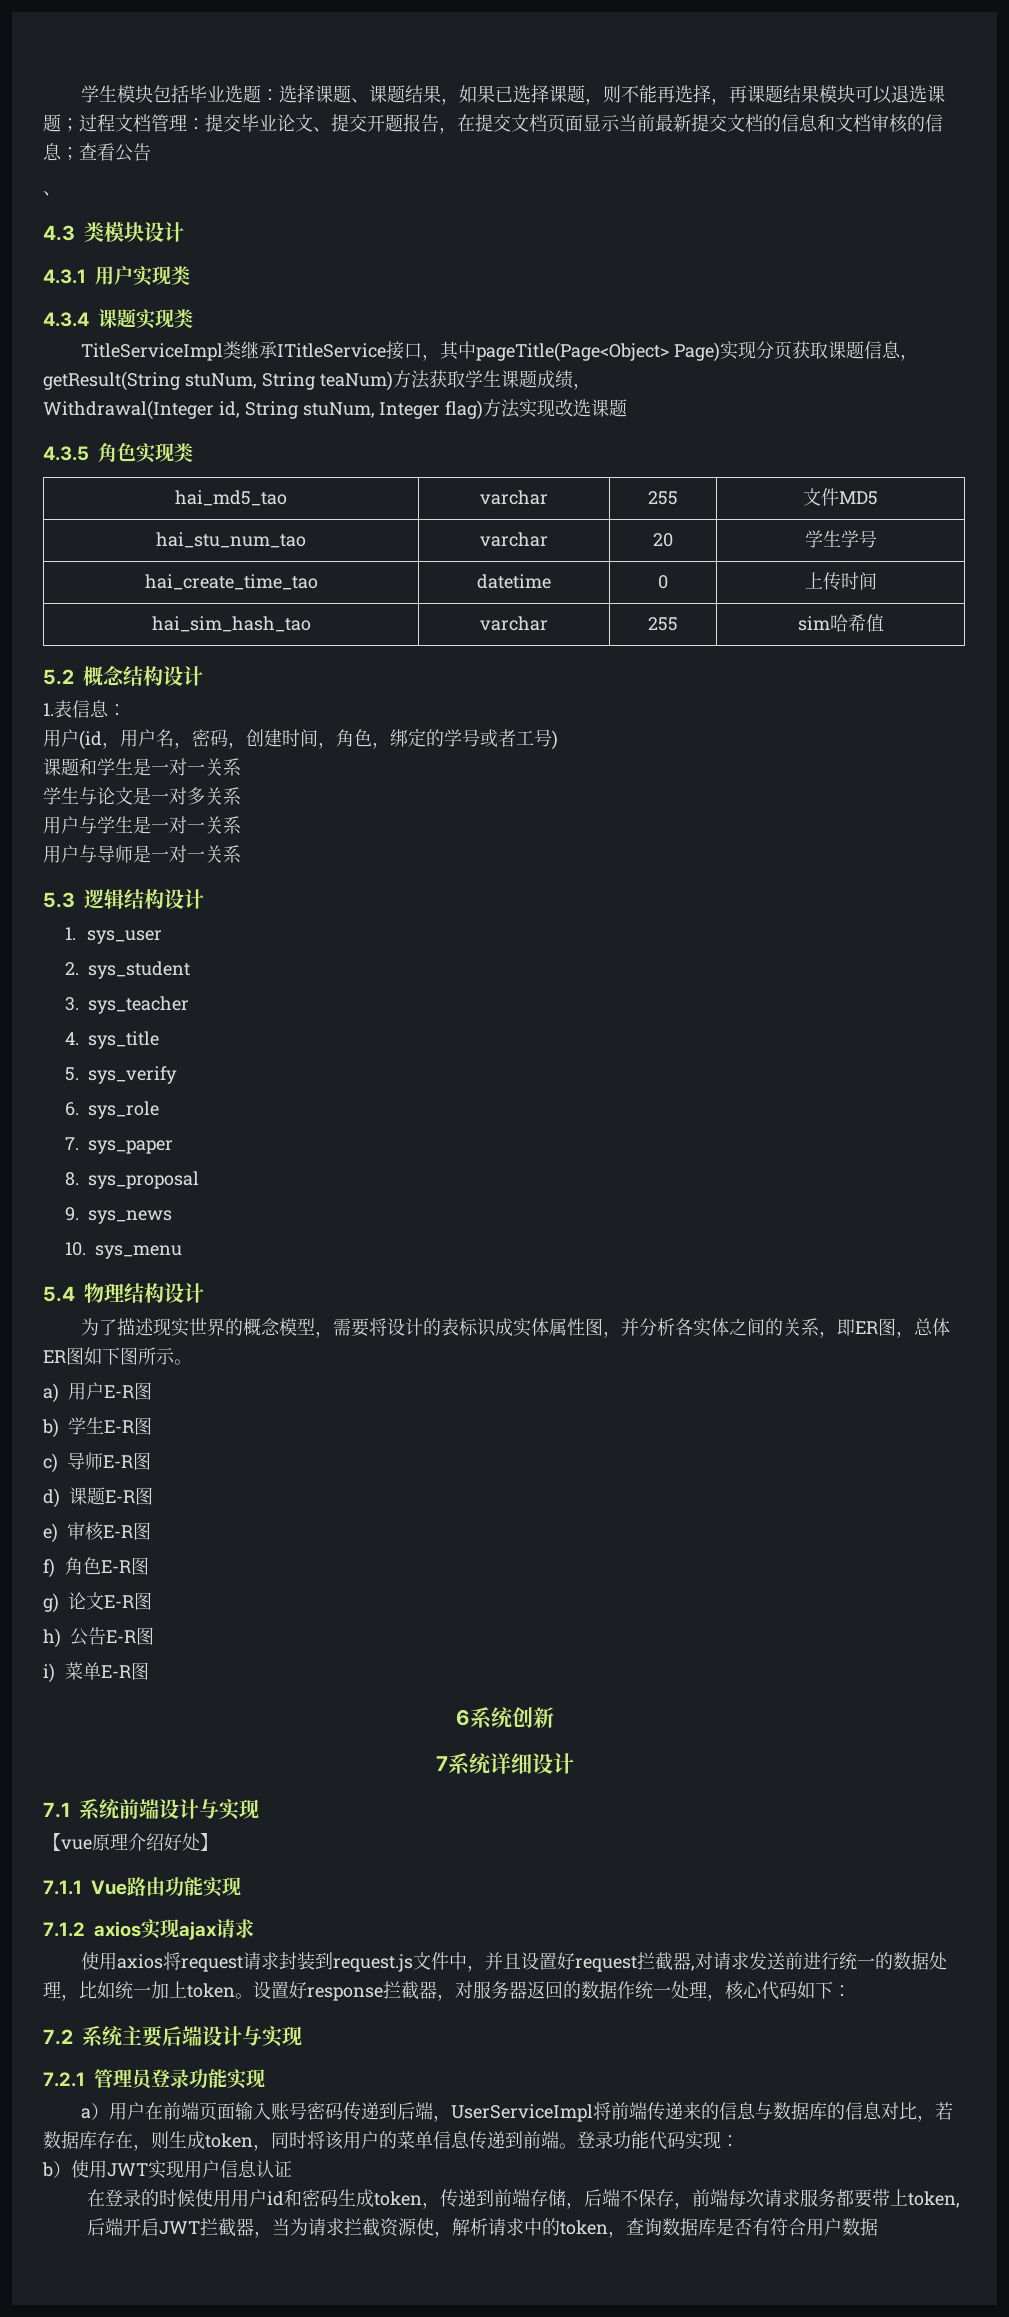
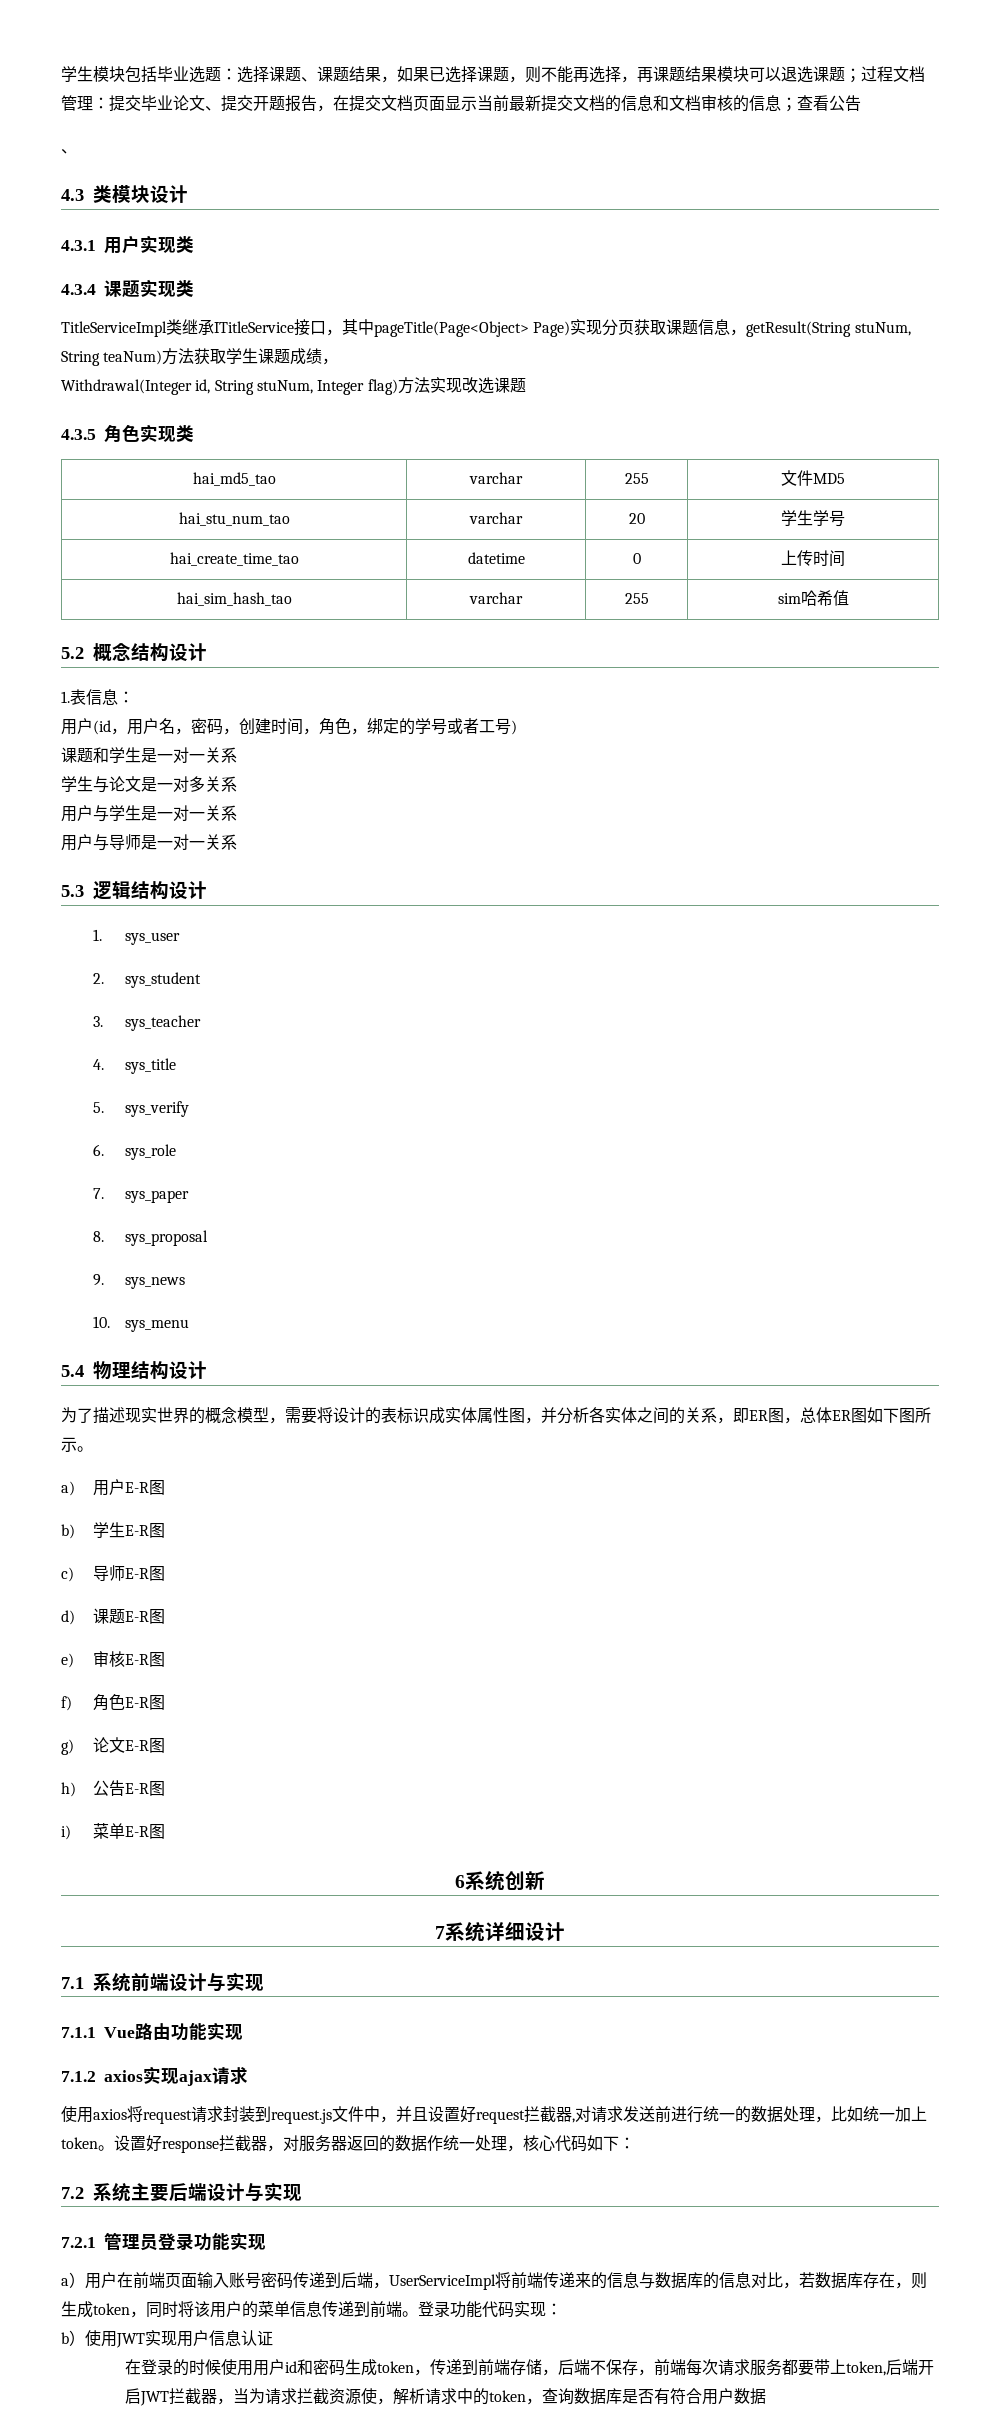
- 【vue原理介绍好处】

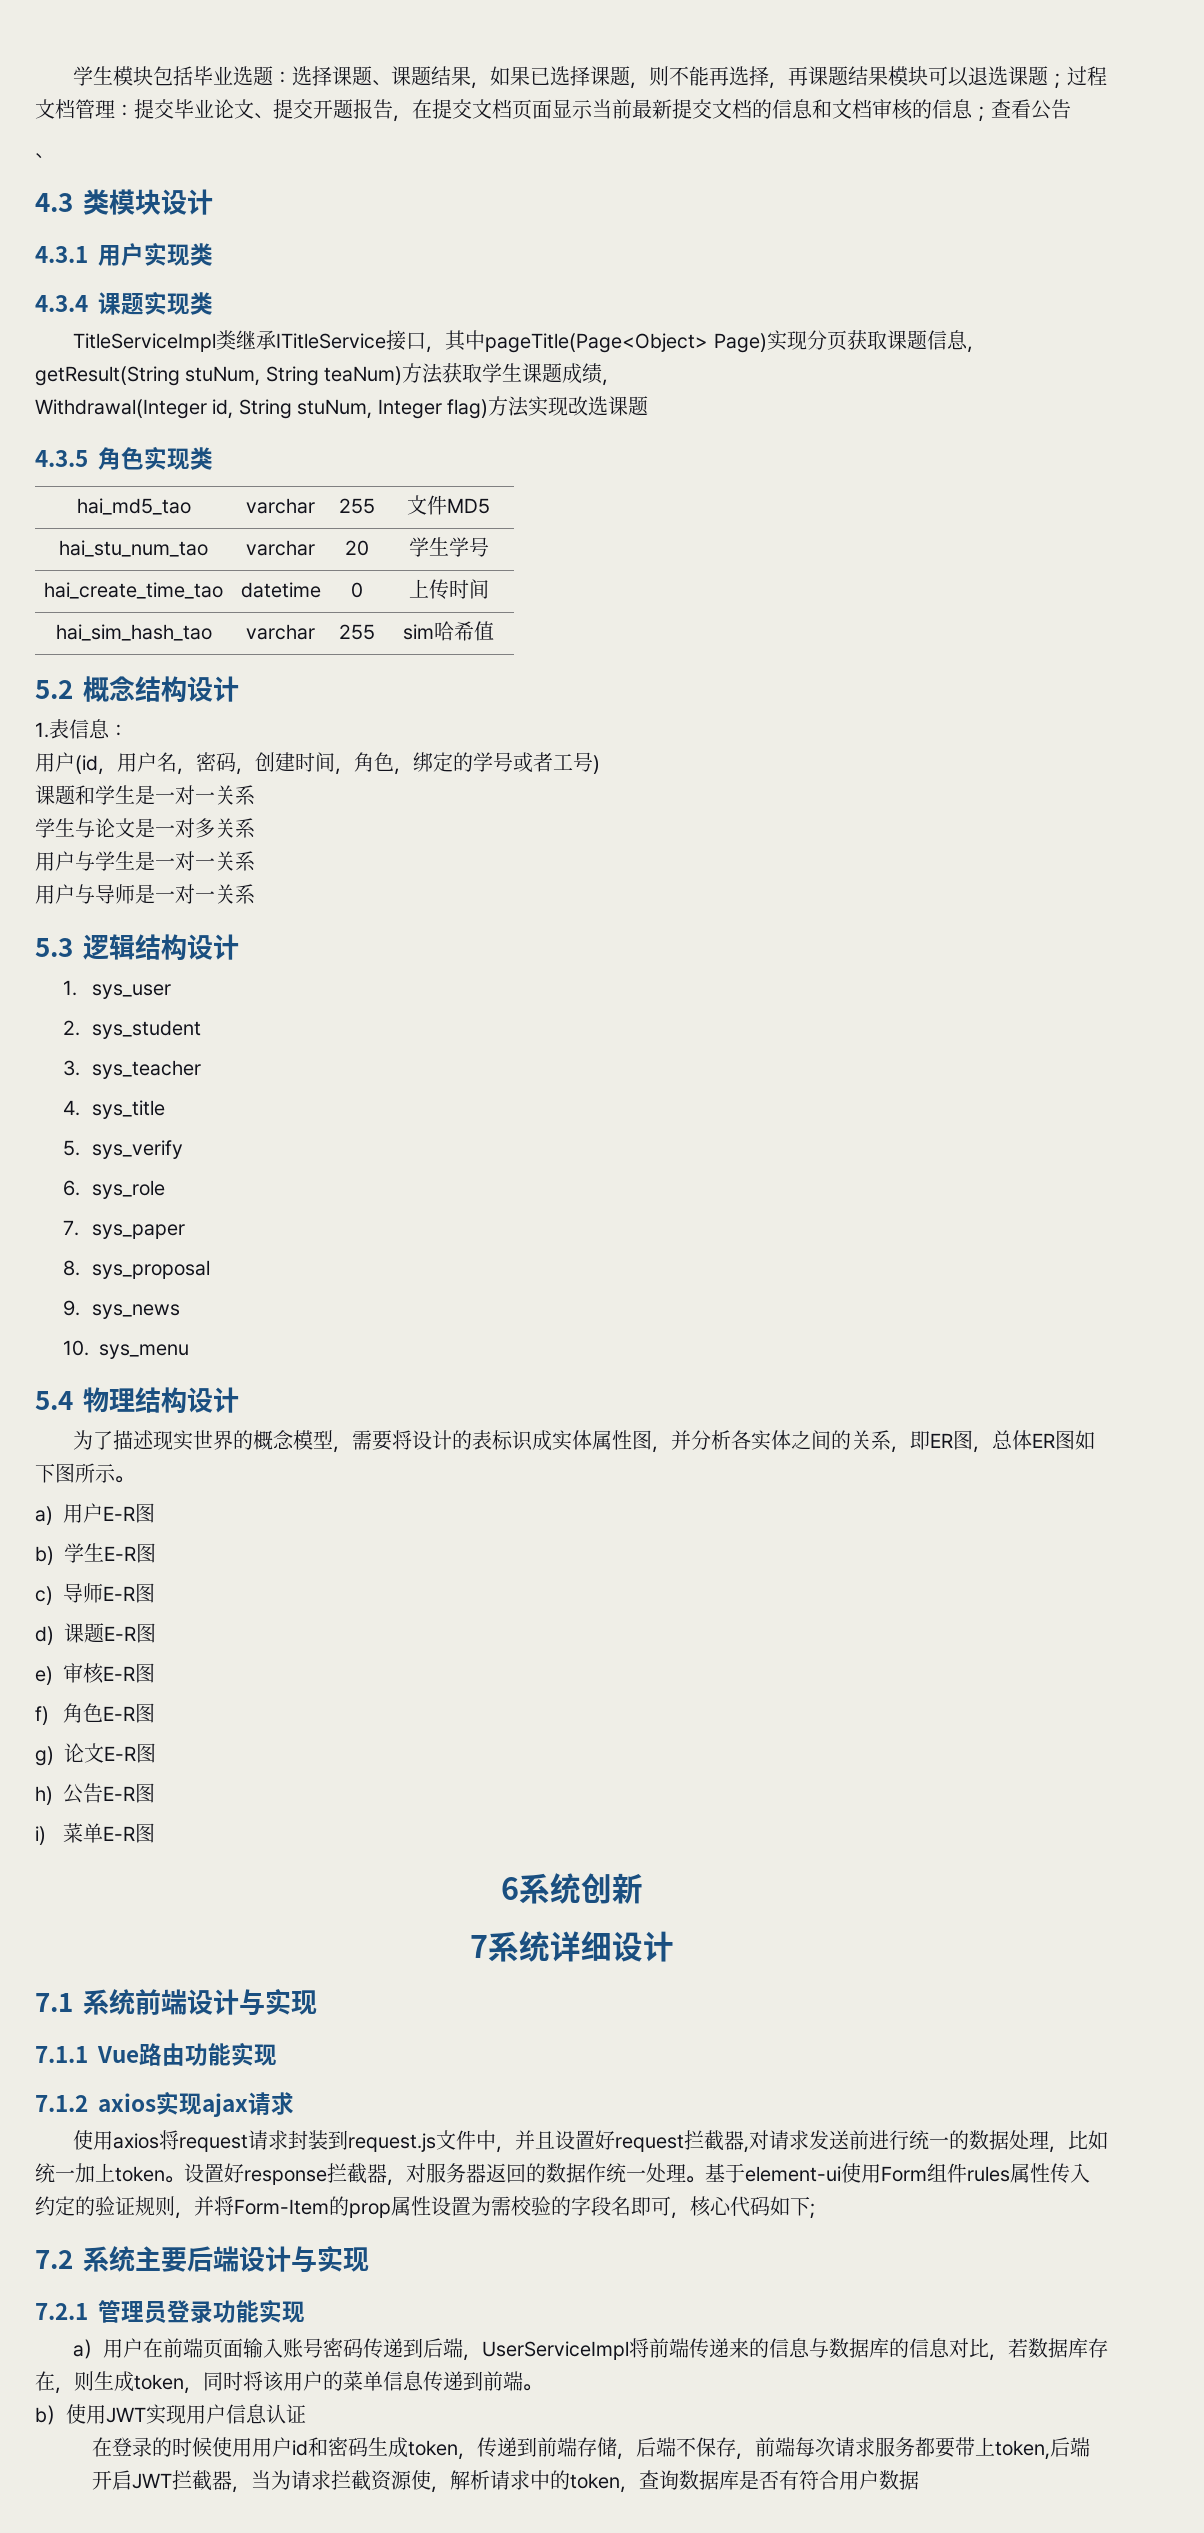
- 设置好response拦截器，对服务器返回的数据作统一处理，核心代码如下：
+ 设置好response拦截器，对服务器返回的数据作统一处理。基于element-ui使用Form组件rules属性传入约定的验证规则，并将Form-Item的prop属性设置为需校验的字段名即可，核心代码如下;
- 登录功能代码实现：

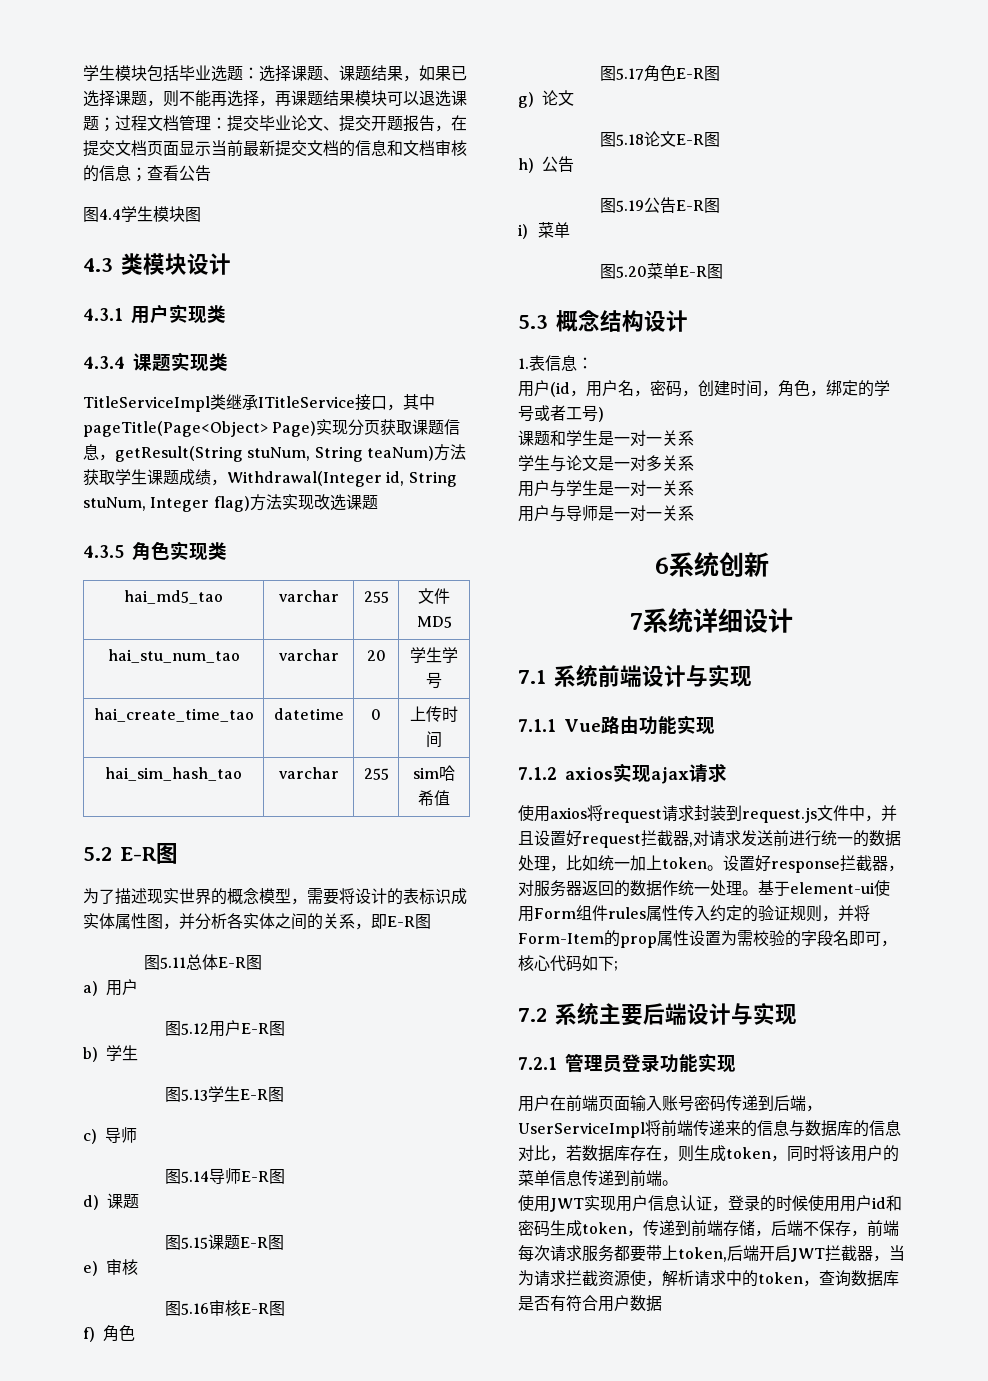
  学生模块包括毕业选题：选择课题、课题结果，如果已选择课题，则不能再选择，再课题结果模块可以退选课题；过程文档管理：提交毕业论文、提交开题报告，在提交文档页面显示当前最新提交文档的信息和文档审核的信息；查看公告
- 、
+ 图4.4学生模块图
- TitleServiceImpl类继承ITitleService接口，其中pageTitle(Page<Object> Page)实现分页获取课题信息，getResult(String stuNum, String teaNum)方法获取学生课题成绩，
- Withdrawal(Integer id, String stuNum, Integer flag)方法实现改选课题
+ TitleServiceImpl类继承ITitleService接口，其中pageTitle(Page<Object> Page)实现分页获取课题信息，getResult(String stuNum, String teaNum)方法获取学生课题成绩，Withdrawal(Integer id, String stuNum, Integer flag)方法实现改选课题
- 5.2概念结构设计
+ 5.2 E-R图
+ 为了描述现实世界的概念模型，需要将设计的表标识成实体属性图，并分析各实体之间的关系，即E-R图
+ 图5.11总体E-R图
+ a)用户
+ 图5.12用户E-R图
+ b)学生
+ 图5.13学生E-R图
+ c)导师
+ 图5.14导师E-R图
+ d)课题
+ 图5.15课题E-R图
+ e)审核
+ 图5.16审核E-R图
+ f)角色
+ 图5.17角色E-R图
+ g)论文
+ 图5.18论文E-R图
+ h)公告
+ 图5.19公告E-R图
+ i)菜单
+ 图5.20菜单E-R图
+ 5.3概念结构设计
- 5.3逻辑结构设计
- 1. sys_user
- 2. sys_student
- 3. sys_teacher
- 4. sys_title
- 5. sys_verify
- 6. sys_role
- 7. sys_paper
- 8. sys_proposal
- 9. sys_news
- 10. sys_menu
- 5.4物理结构设计
- 为了描述现实世界的概念模型，需要将设计的表标识成实体属性图，并分析各实体之间的关系，即ER图，总体ER图如下图所示。
- a)用户E-R图
- b)学生E-R图
- c)导师E-R图
- d)课题E-R图
- e)审核E-R图
- f)角色E-R图
- g)论文E-R图
- h)公告E-R图
- i)菜单E-R图
- a）用户在前端页面输入账号密码传递到后端，UserServiceImpl将前端传递来的信息与数据库的信息对比，若数据库存在，则生成token，同时将该用户的菜单信息传递到前端。
+ 用户在前端页面输入账号密码传递到后端，UserServiceImpl将前端传递来的信息与数据库的信息对比，若数据库存在，则生成token，同时将该用户的菜单信息传递到前端。
- b）使用JWT实现用户信息认证
- 在登录的时候使用用户id和密码生成token，传递到前端存储，后端不保存，前端每次请求服务都要带上token,后端开启JWT拦截器，当为请求拦截资源使，解析请求中的token，查询数据库是否有符合用户数据
+ 使用JWT实现用户信息认证，登录的时候使用用户id和密码生成token，传递到前端存储，后端不保存，前端每次请求服务都要带上token,后端开启JWT拦截器，当为请求拦截资源使，解析请求中的token，查询数据库是否有符合用户数据

